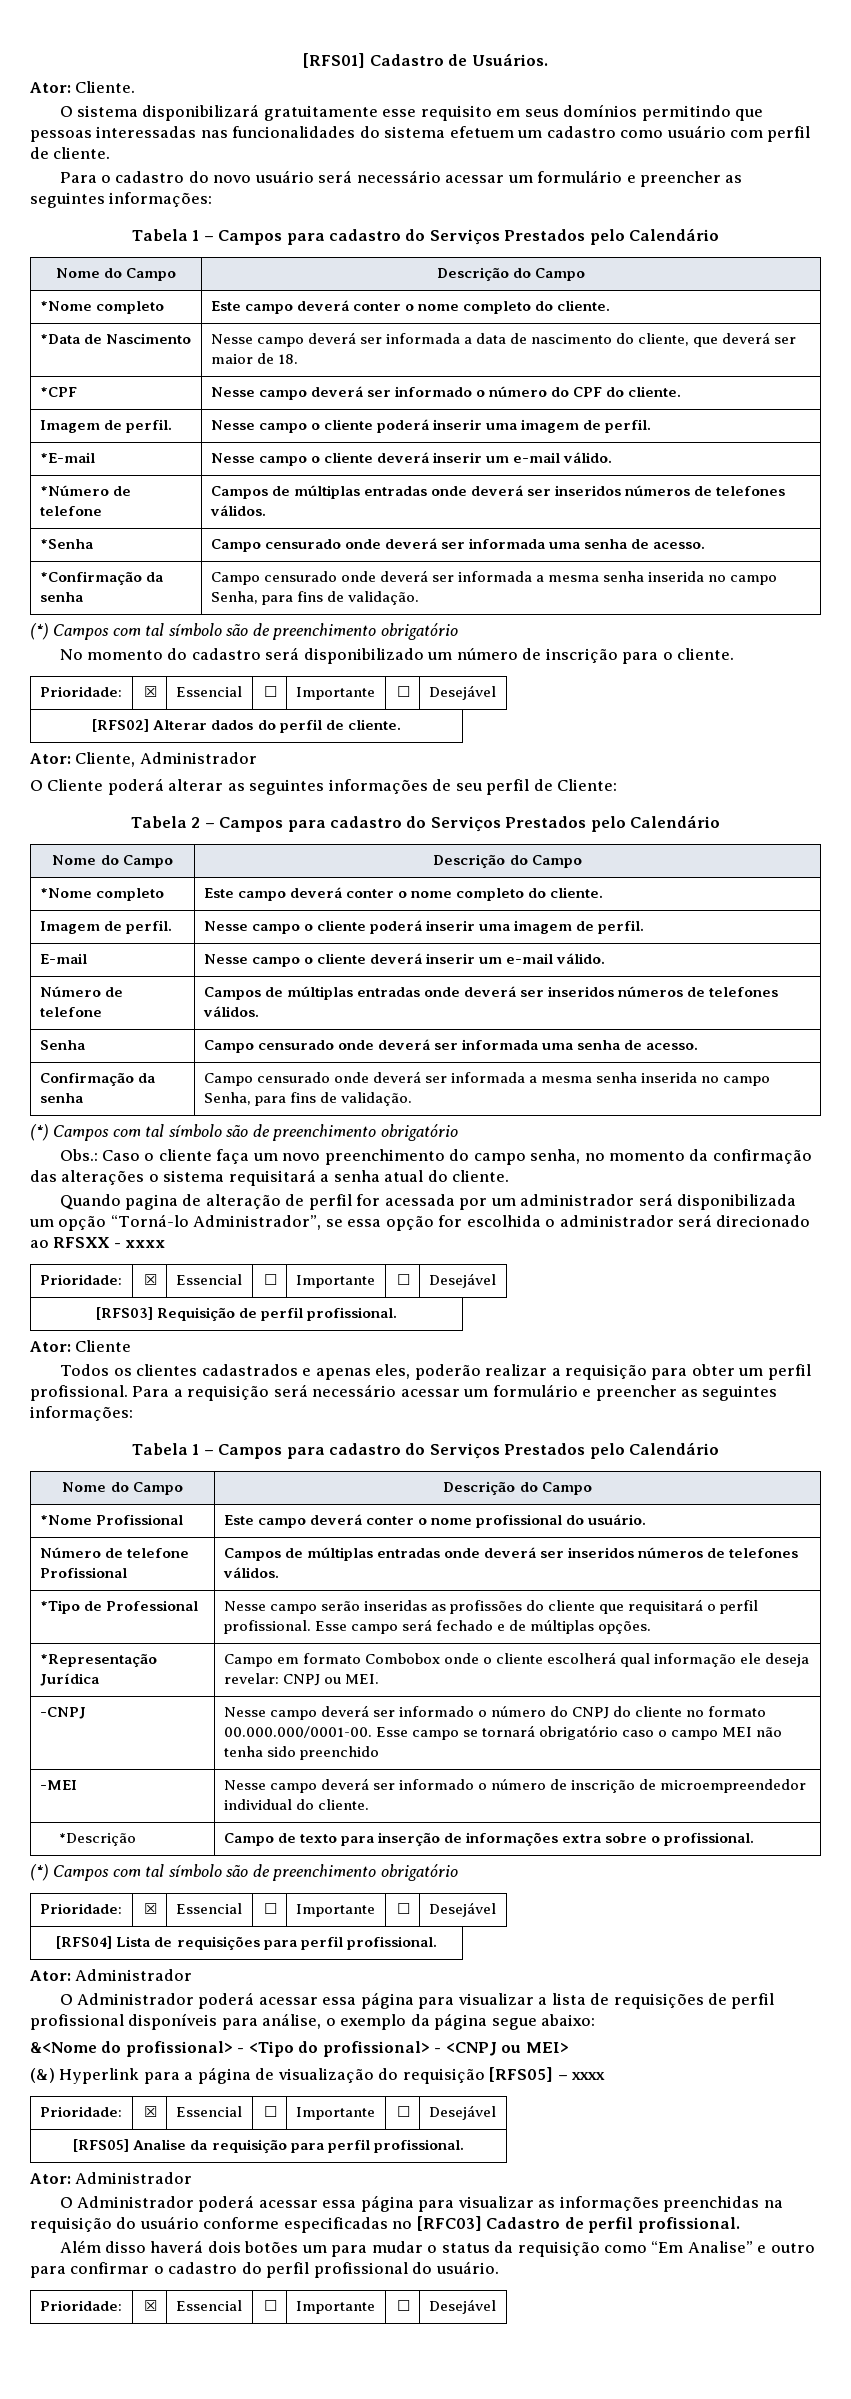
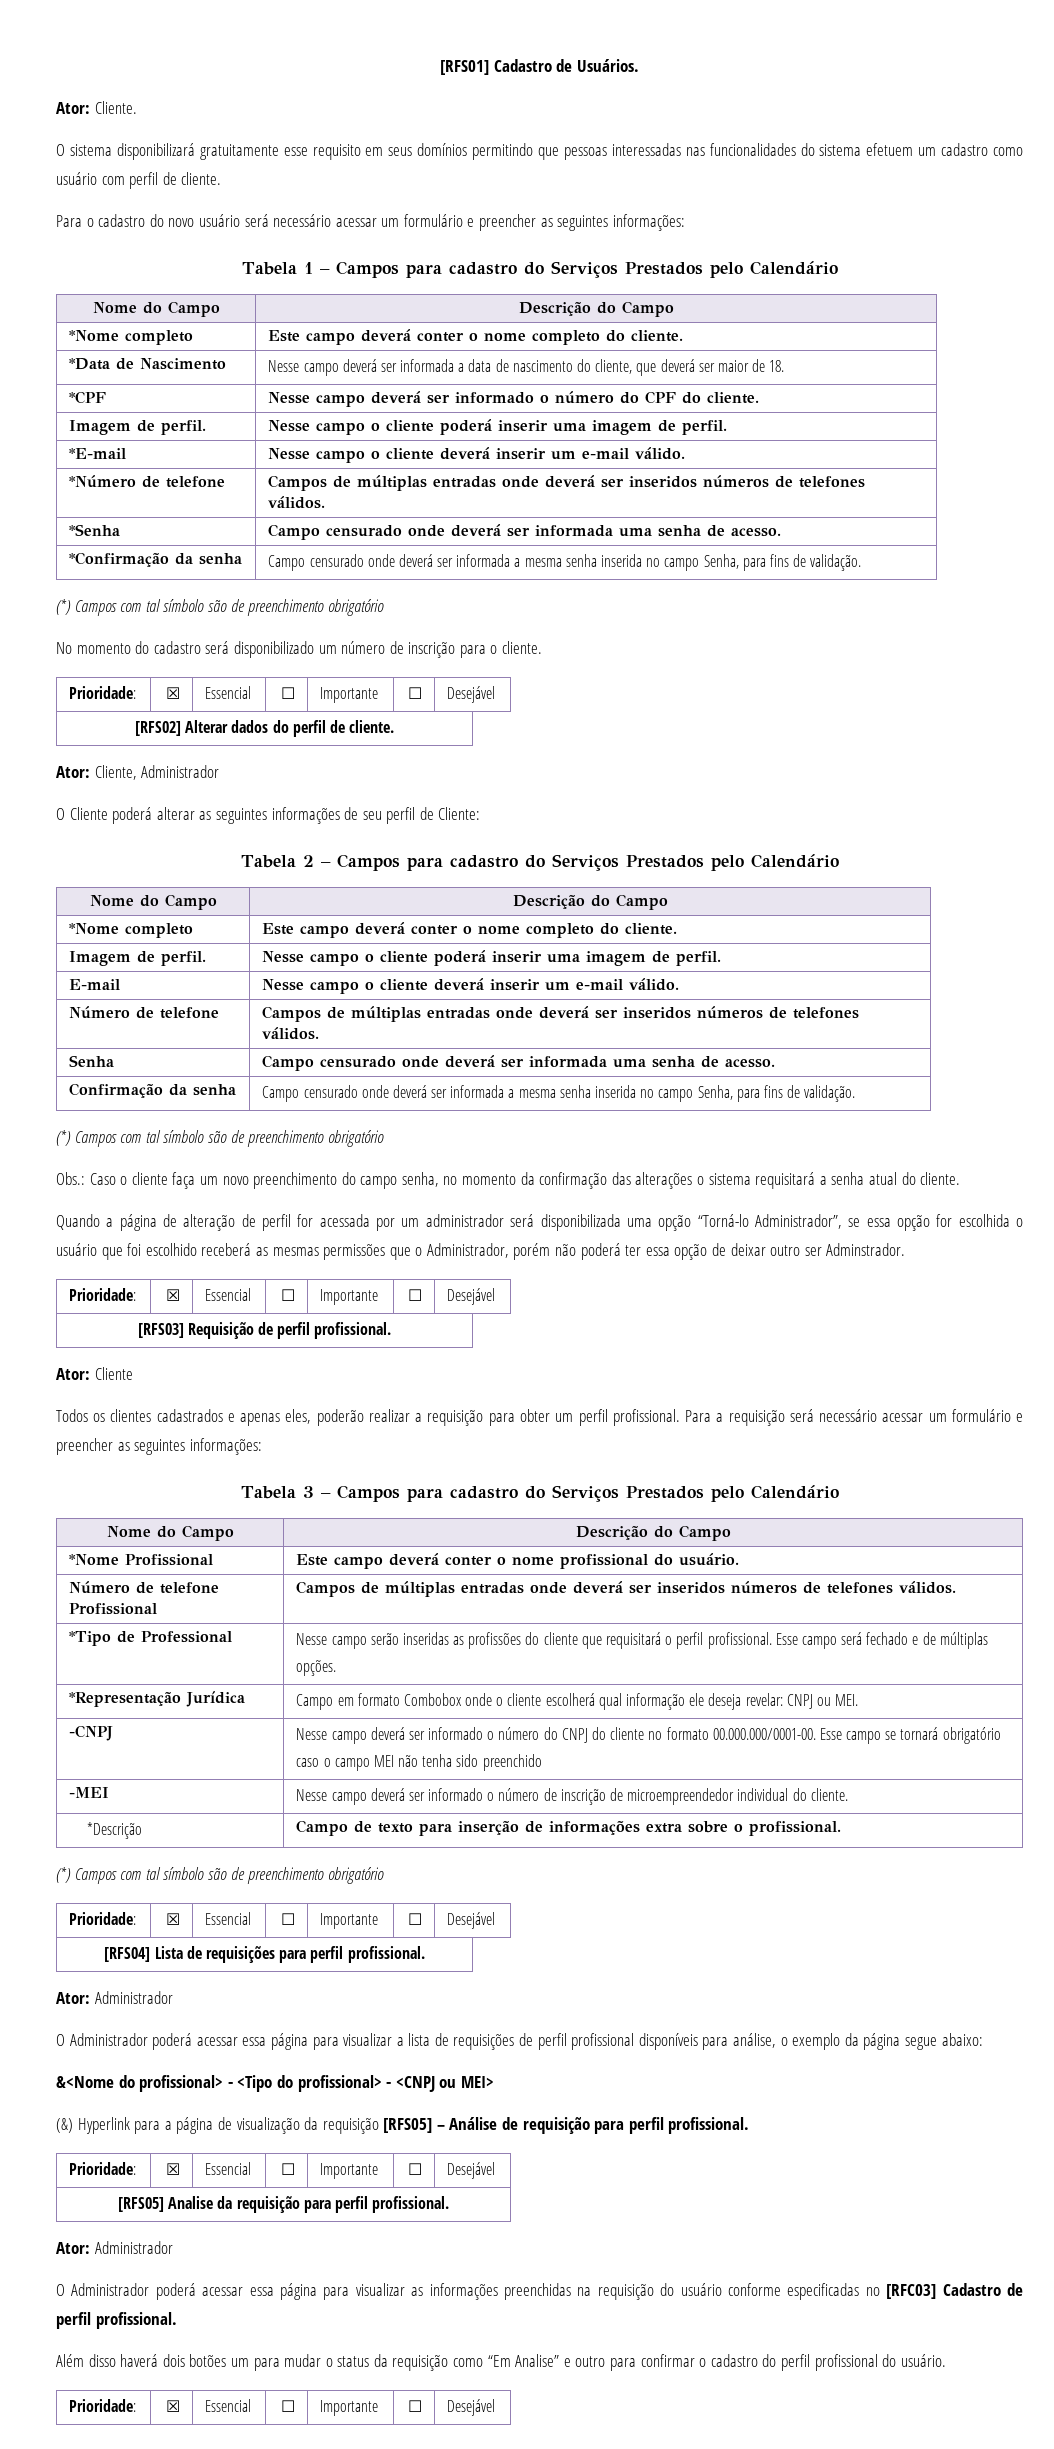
- Quando pagina de alteração de perfil for acessada por um administrador será disponibilizada um opção “Torná-lo Administrador”, se essa opção for escolhida o administrador será direcionado ao RFSXX - xxxx
+ Quando a página de alteração de perfil for acessada por um administrador será disponibilizada uma opção “Torná-lo Administrador”, se essa opção for escolhida o usuário que foi escolhido receberá as mesmas permissões que o Administrador, porém não poderá ter essa opção de deixar outro ser Adminstrador.
  Para a requisição será necessário acessar um formulário e preencher as seguintes informações:
- Tabela 1 – Campos para cadastro do Serviços Prestados pelo Calendário
+ Tabela 3 – Campos para cadastro do Serviços Prestados pelo Calendário
- (&) Hyperlink para a página de visualização do requisição [RFS05] – xxxx
+ (&) Hyperlink para a página de visualização da requisição [RFS05] – Análise de requisição para perfil profissional.

